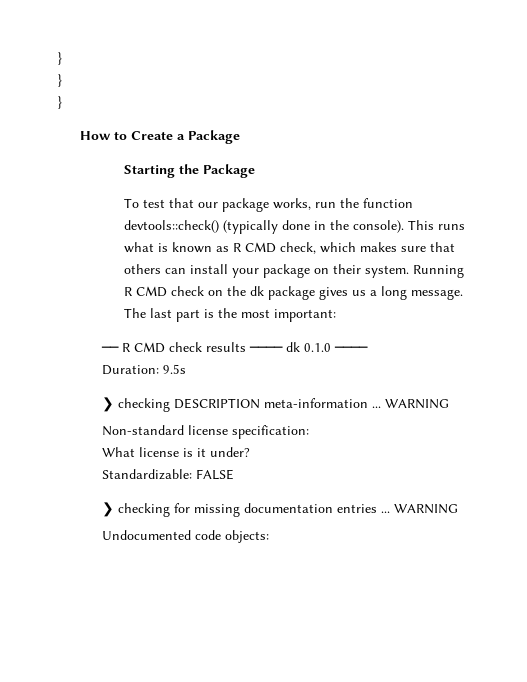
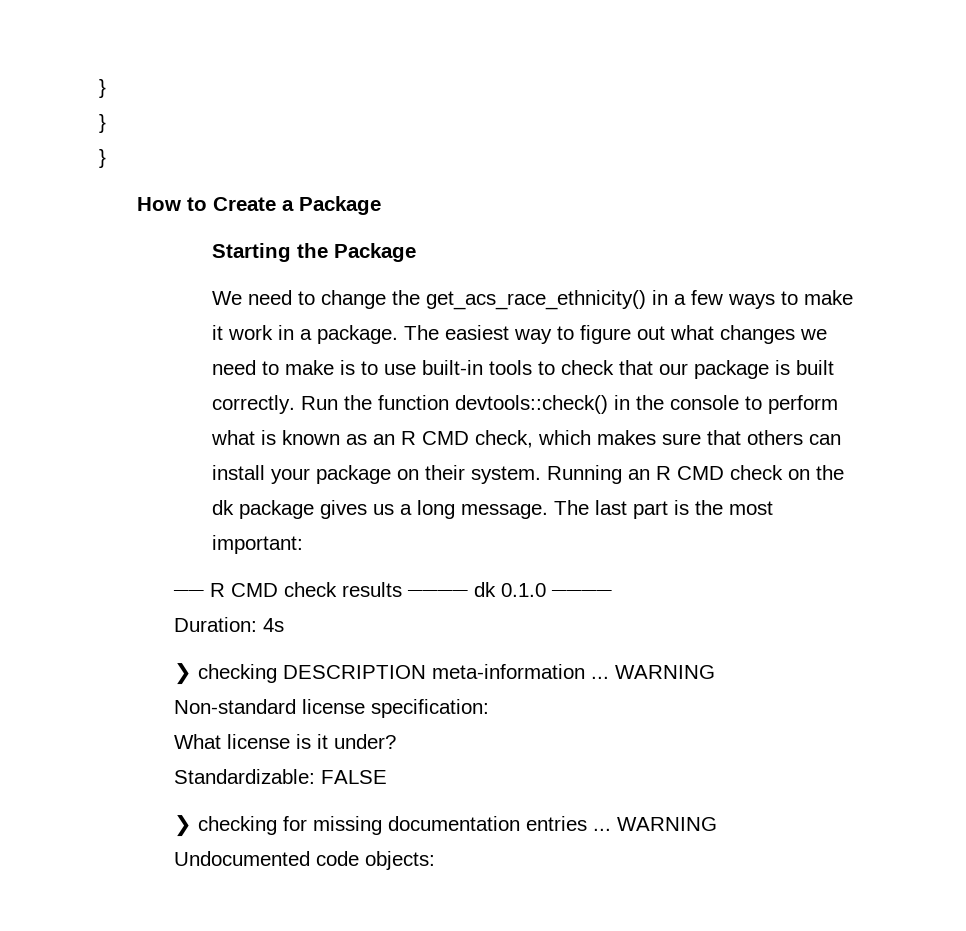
- To test that our package works, run the function devtools::check() (typically done in the console). This runs what is known as R CMD check, which makes sure that others can install your package on their system.
+ We need to change the get_acs_race_ethnicity() in a few ways to make it work in a package. The easiest way to figure out what changes we need to make is to use built-in tools to check that our package is built correctly. Run the function devtools::check() in the console to perform what is known as an R CMD check, which makes sure that others can install your package on their system.
- Running R CMD check on the dk package gives us a long message.
+ Running an R CMD check on the dk package gives us a long message.
- Duration: 9.5s
+ Duration: 4s

